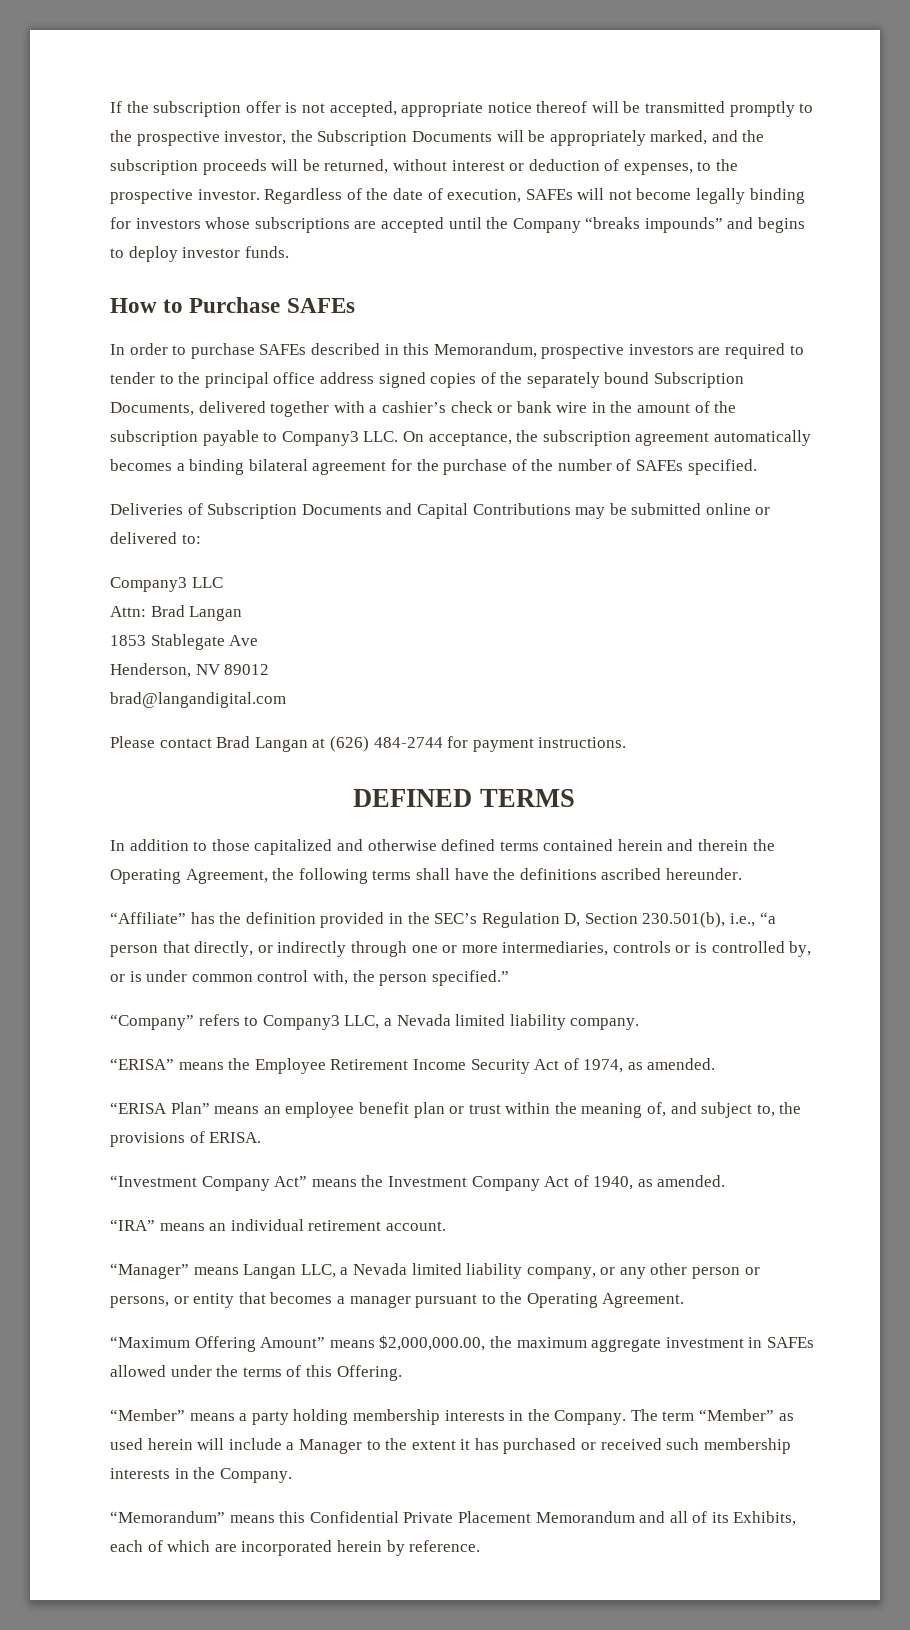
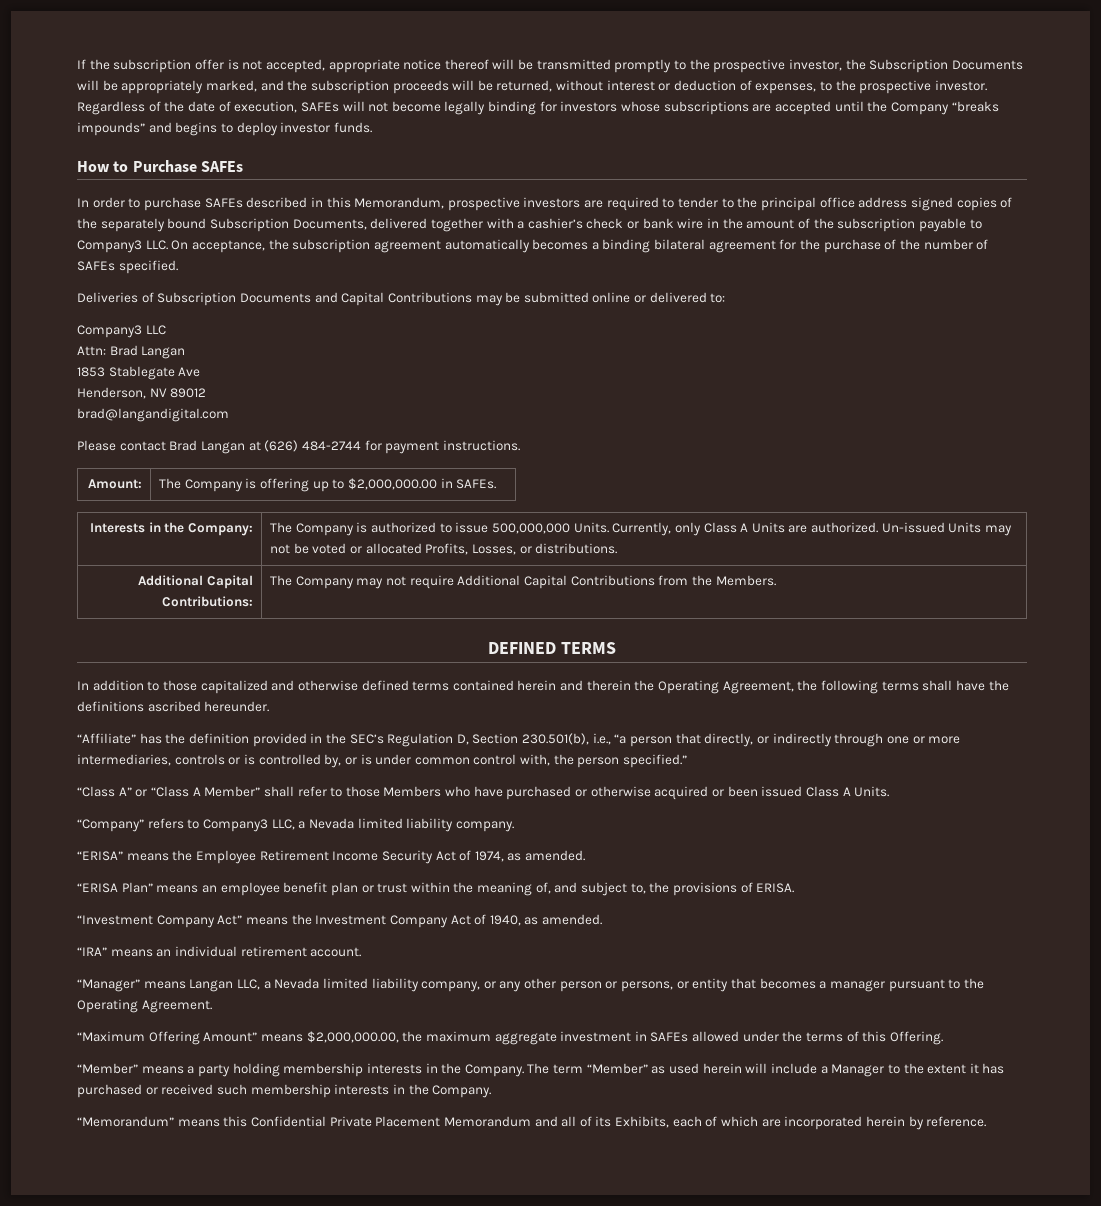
+ Amount: | The Company is offering up to $2,000,000.00 in SAFEs.
+ Interests in the Company: | The Company is authorized to issue 500,000,000 Units. Currently, only Class A Units are authorized. Un-issued Units may not be voted or allocated Profits, Losses, or distributions.
+ Additional Capital Contributions: | The Company may not require Additional Capital Contributions from the Members.
+ “Class A” or “Class A Member” shall refer to those Members who have purchased or otherwise acquired or been issued Class A Units.

